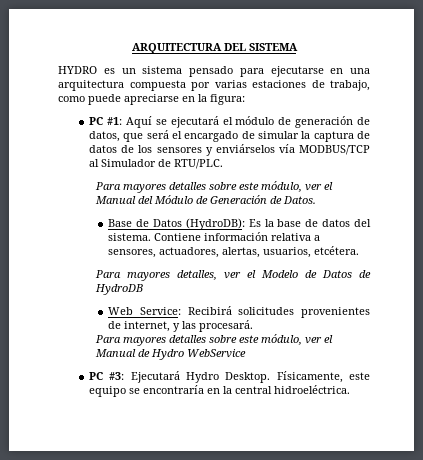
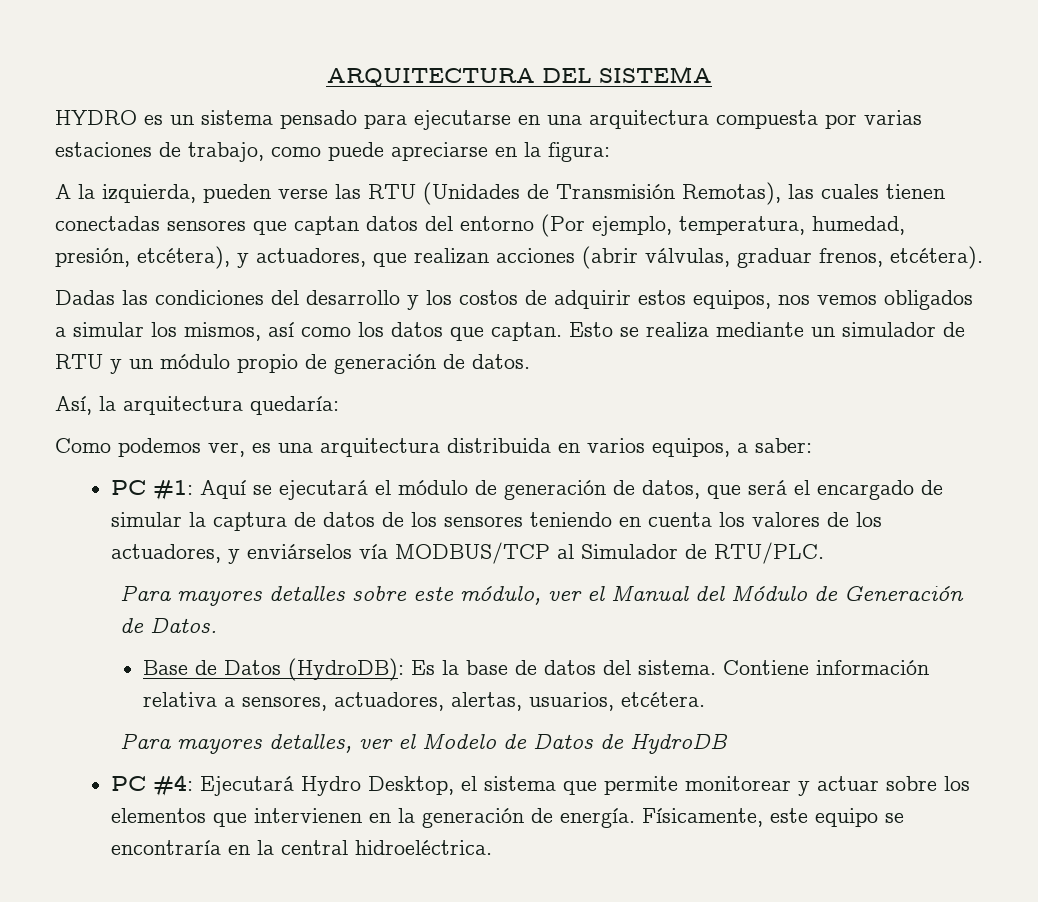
+ A la izquierda, pueden verse las RTU (Unidades de Transmisión Remotas), las cuales tienen conectadas sensores que captan datos del entorno (Por ejemplo, temperatura, humedad, presión, etcétera), y actuadores, que realizan acciones (abrir válvulas, graduar frenos, etcétera).
+ Dadas las condiciones del desarrollo y los costos de adquirir estos equipos, nos vemos obligados a simular los mismos, así como los datos que captan. Esto se realiza mediante un simulador de RTU y un módulo propio de generación de datos.
+ Así, la arquitectura quedaría:
+ Como podemos ver, es una arquitectura distribuida en varios equipos, a saber:
- PC #1: Aquí se ejecutará el módulo de generación de datos, que será el encargado de simular la captura de datos de los sensores y enviárselos vía MODBUS/TCP al Simulador de RTU/PLC.
+ PC #1: Aquí se ejecutará el módulo de generación de datos, que será el encargado de simular la captura de datos de los sensores teniendo en cuenta los valores de los actuadores, y enviárselos vía MODBUS/TCP al Simulador de RTU/PLC.
- Web Service: Recibirá solicitudes provenientes de internet, y las procesará.
- Para mayores detalles sobre este módulo, ver el Manual de Hydro WebService
- PC #3: Ejecutará Hydro Desktop.
+ PC #4: Ejecutará Hydro Desktop, el sistema que permite monitorear y actuar sobre los elementos que intervienen en la generación de energía.

